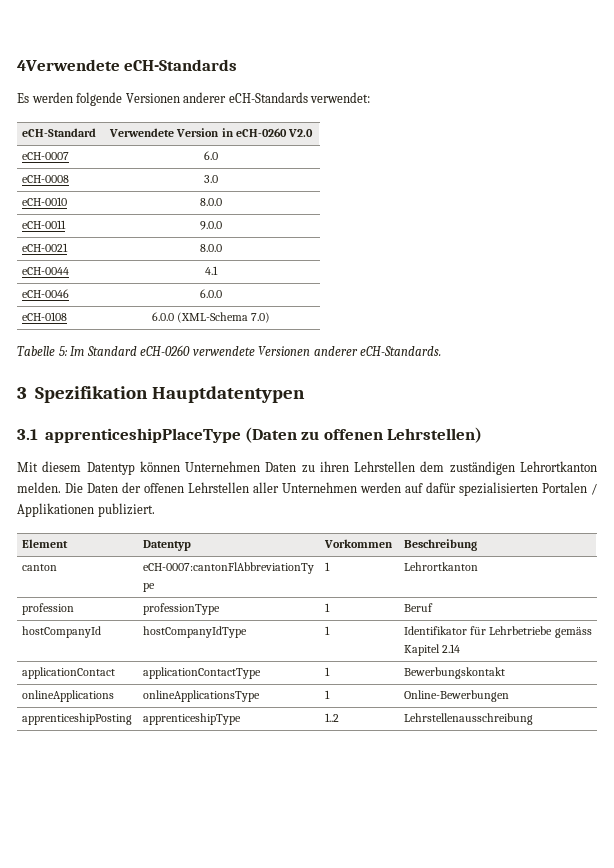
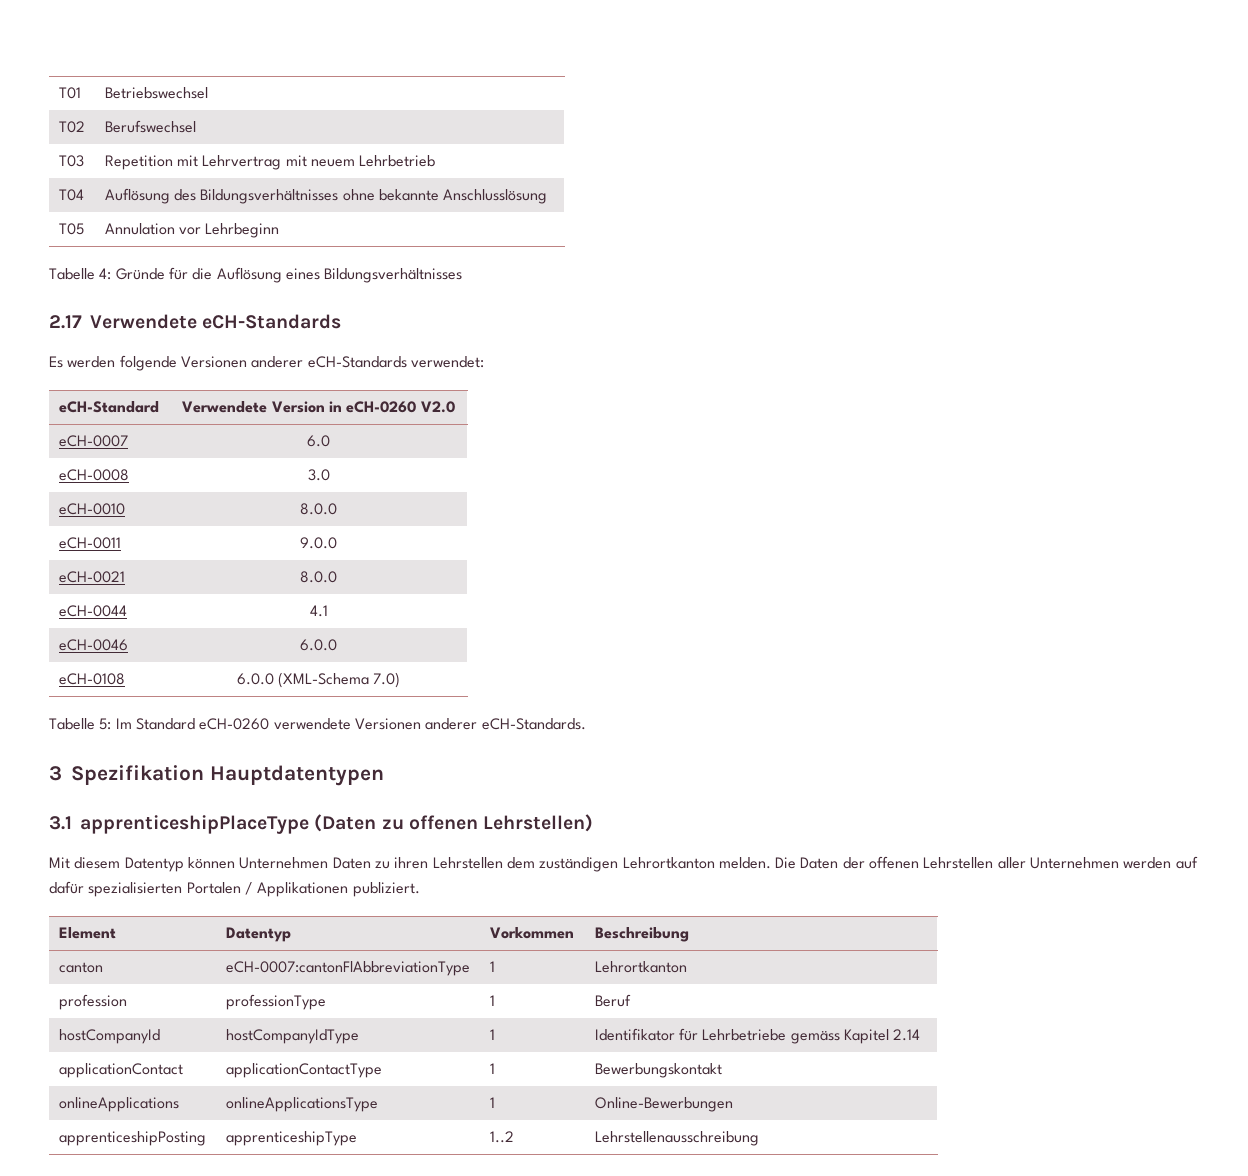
- 4Verwendete eCH-Standards
+ T01 | Betriebswechsel
+ T02 | Berufswechsel
+ T03 | Repetition mit Lehrvertrag mit neuem Lehrbetrieb
+ T04 | Auflösung des Bildungsverhältnisses ohne bekannte Anschlusslösung
+ T05 | Annulation vor Lehrbeginn
+ Tabelle 4: Gründe für die Auflösung eines Bildungsverhältnisses
+ 2.17 Verwendete eCH-Standards

